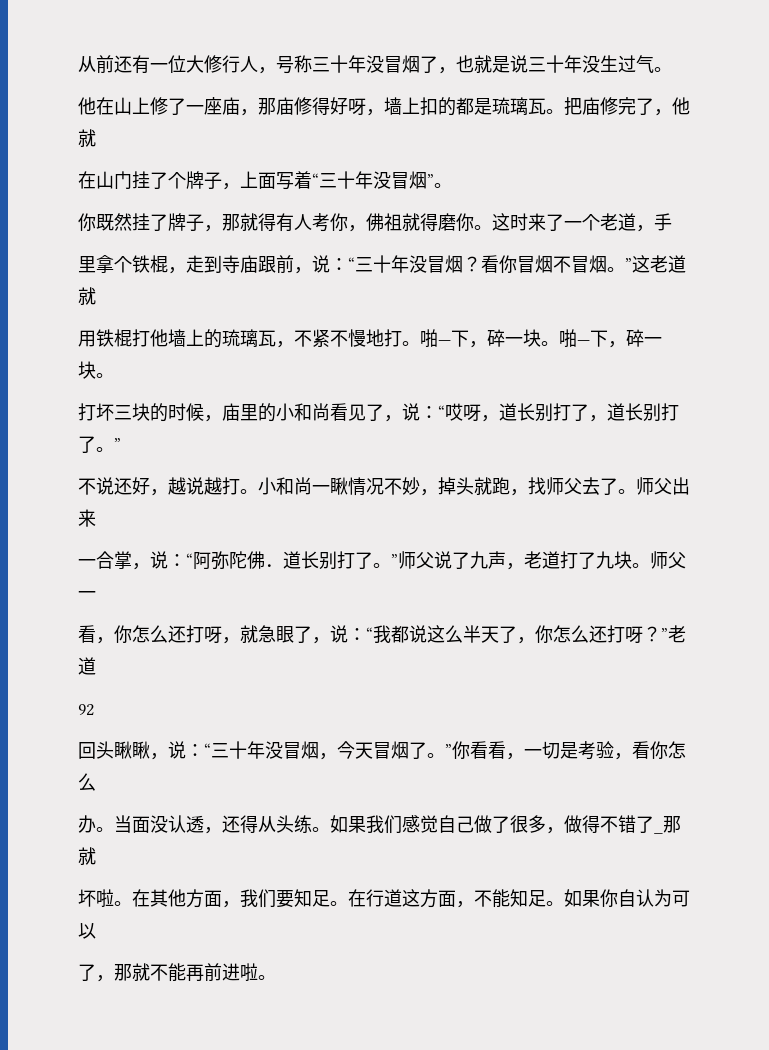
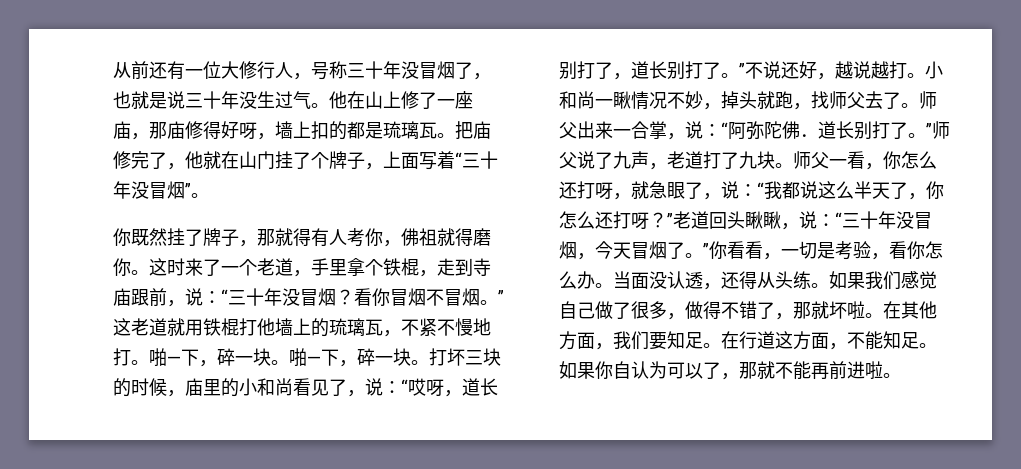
- 从前还有一位大修行人，号称三十年没冒烟了，也就是说三十年没生过气。
- 他在山上修了一座庙，那庙修得好呀，墙上扣的都是琉璃瓦。
+ 从前还有一位大修行人，号称三十年没冒烟了，也就是说三十年没生过气。他在山上修了一座庙，那庙修得好呀，墙上扣的都是琉璃瓦。
- 把庙修完了，他就
- 在山门挂了个牌子，上面写着“三十年没冒烟”。
+ 把庙修完了，他就在山门挂了个牌子，上面写着“三十年没冒烟”。
- 这时来了一个老道，手
- 里拿个铁棍，走到寺庙跟前，说：“三十年没冒烟？
+ 这时来了一个老道，手里拿个铁棍，走到寺庙跟前，说：“三十年没冒烟？
- 看你冒烟不冒烟。”这老道就
- 用铁棍打他墙上的琉璃瓦，不紧不慢地打。
+ 看你冒烟不冒烟。”这老道就用铁棍打他墙上的琉璃瓦，不紧不慢地打。
- 啪—下，碎一块。啪—下，碎一块。
- 打坏三块的时候，庙里的小和尚看见了，说：“哎呀，道长别打了，道长别打了。”
- 不说还好，越说越打。
+ 啪—下，碎一块。啪—下，碎一块。打坏三块的时候，庙里的小和尚看见了，说：“哎呀，道长别打了，道长别打了。”不说还好，越说越打。
- 师父出来
- 一合掌，说：“阿弥陀佛．道长别打了。”师父说了九声，老道打了九块。
+ 师父出来一合掌，说：“阿弥陀佛．道长别打了。”师父说了九声，老道打了九块。
- 师父一
- 看，你怎么还打呀，就急眼了，说：“我都说这么半天了，你怎么还打呀？”老道
- 92
- 回头瞅瞅，说：“三十年没冒烟，今天冒烟了。”你看看，一切是考验，看你怎么
- 办。
+ 师父一看，你怎么还打呀，就急眼了，说：“我都说这么半天了，你怎么还打呀？”老道回头瞅瞅，说：“三十年没冒烟，今天冒烟了。”你看看，一切是考验，看你怎么办。
- 如果我们感觉自己做了很多，做得不错了_那就
- 坏啦。
+ 如果我们感觉自己做了很多，做得不错了，那就坏啦。
- 如果你自认为可以
- 了，那就不能再前进啦。
+ 如果你自认为可以了，那就不能再前进啦。

